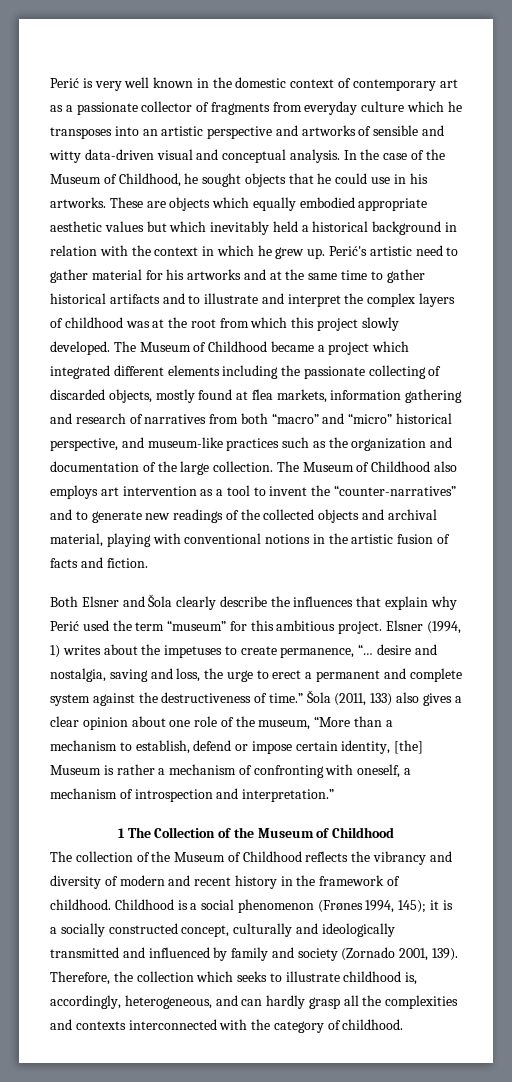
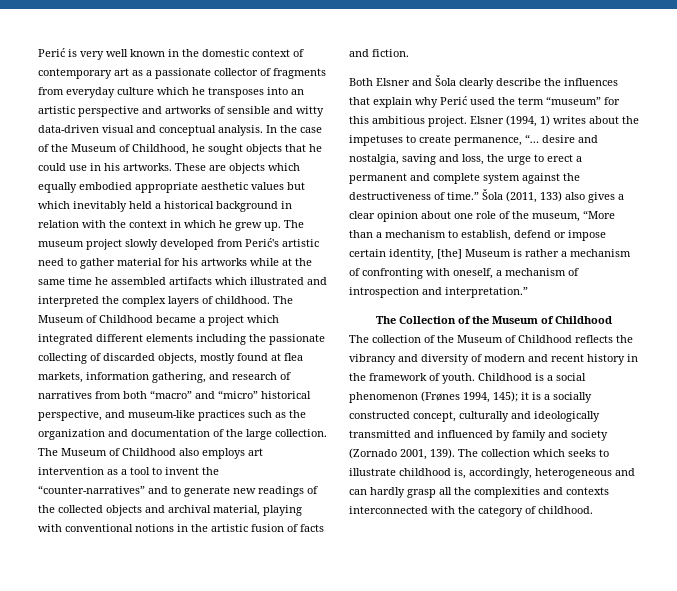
- Perić's artistic need to gather material for his artworks and at the same time to gather historical artifacts and to illustrate and interpret the complex layers of childhood was at the root from which this project slowly developed.
+ The museum project slowly developed from Perić's artistic need to gather material for his artworks while at the same time he assembled artifacts which illustrated and interpreted the complex layers of childhood.
- The Museum of Childhood became a project which integrated different elements including the passionate collecting of discarded objects, mostly found at flea markets, information gathering and research of narratives from both “macro” and “micro” historical perspective, and museum-like practices such as the organization and documentation of the large collection.
+ The Museum of Childhood became a project which integrated different elements including the passionate collecting of discarded objects, mostly found at flea markets, information gathering, and research of narratives from both “macro” and “micro” historical perspective, and museum-like practices such as the organization and documentation of the large collection.
- 1 The Collection of the Museum of Childhood
+ The Collection of the Museum of Childhood
- The collection of the Museum of Childhood reflects the vibrancy and diversity of modern and recent history in the framework of childhood.
+ The collection of the Museum of Childhood reflects the vibrancy and diversity of modern and recent history in the framework of youth.
- Therefore, the collection which seeks to illustrate childhood is, accordingly, heterogeneous, and can hardly grasp all the complexities and contexts interconnected with the category of childhood.
+ The collection which seeks to illustrate childhood is, accordingly, heterogeneous and can hardly grasp all the complexities and contexts interconnected with the category of childhood.

